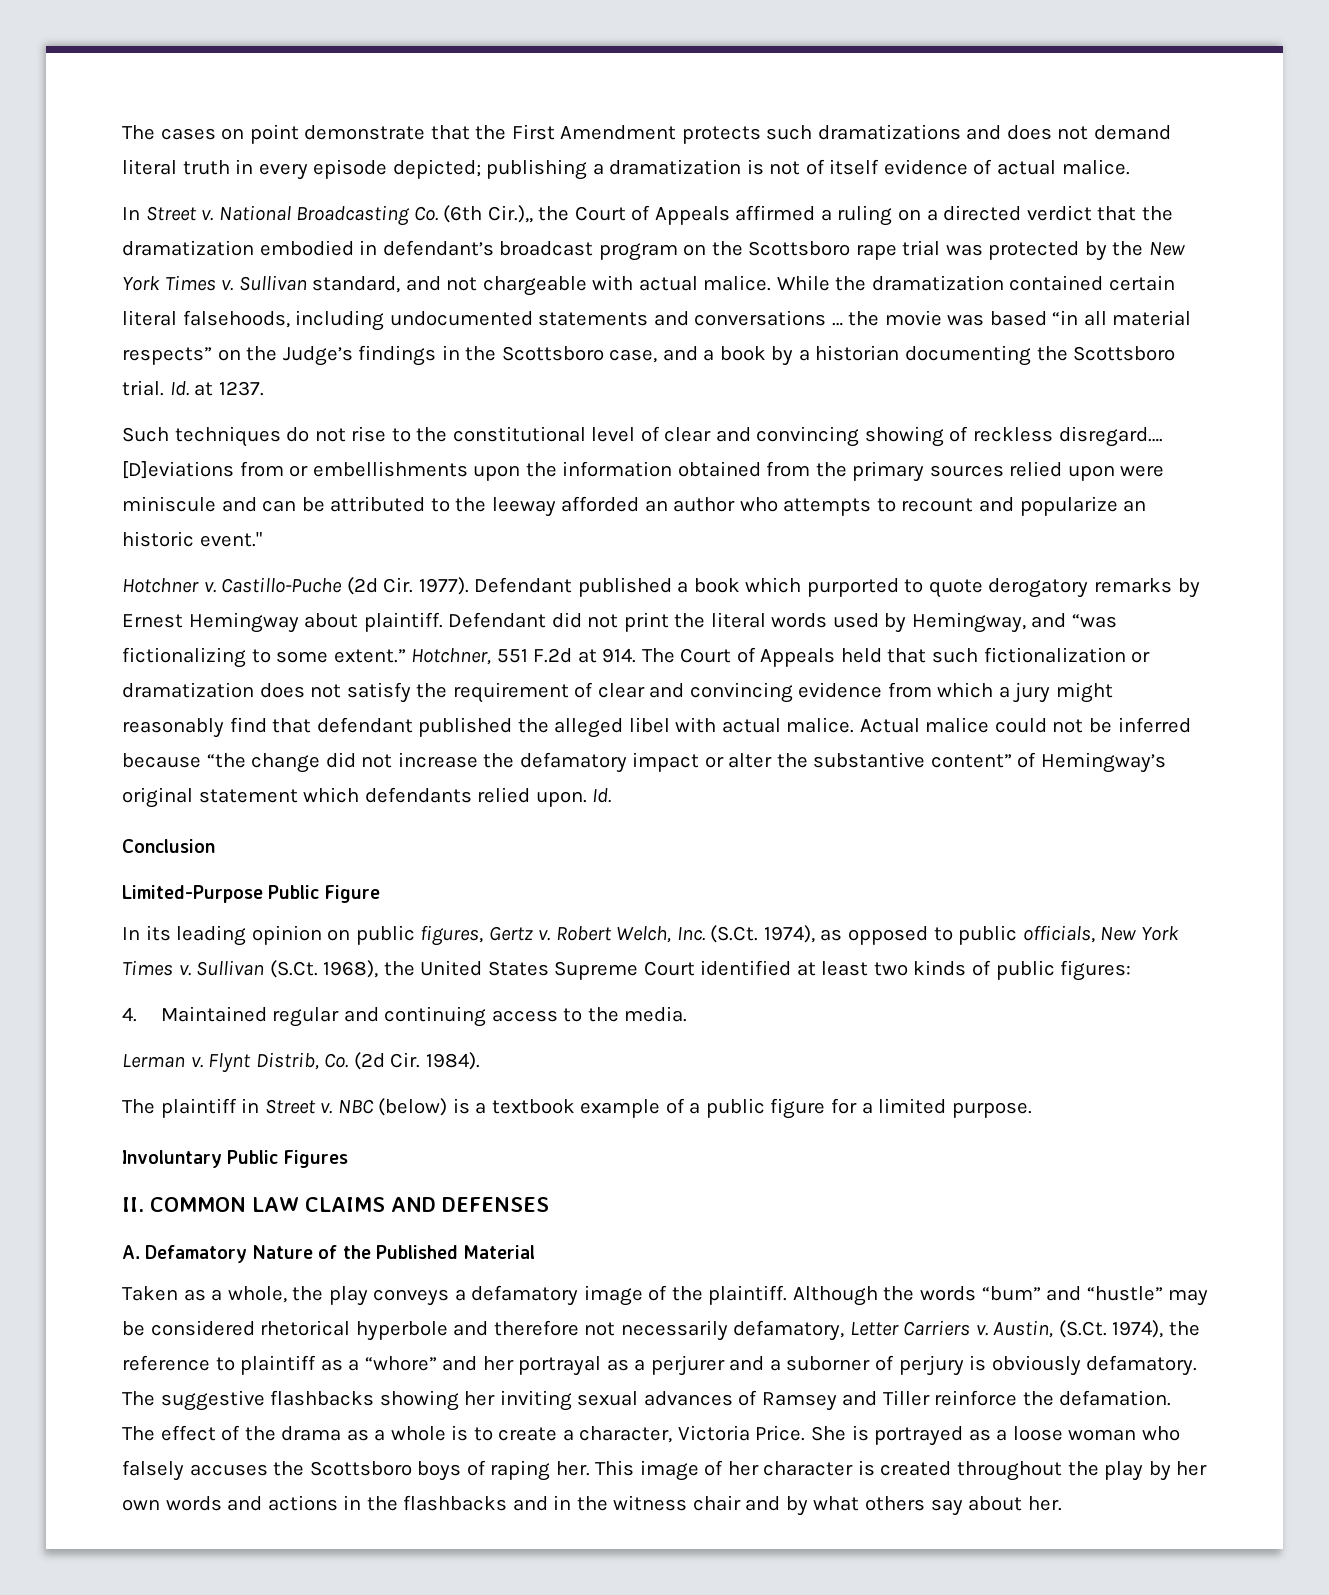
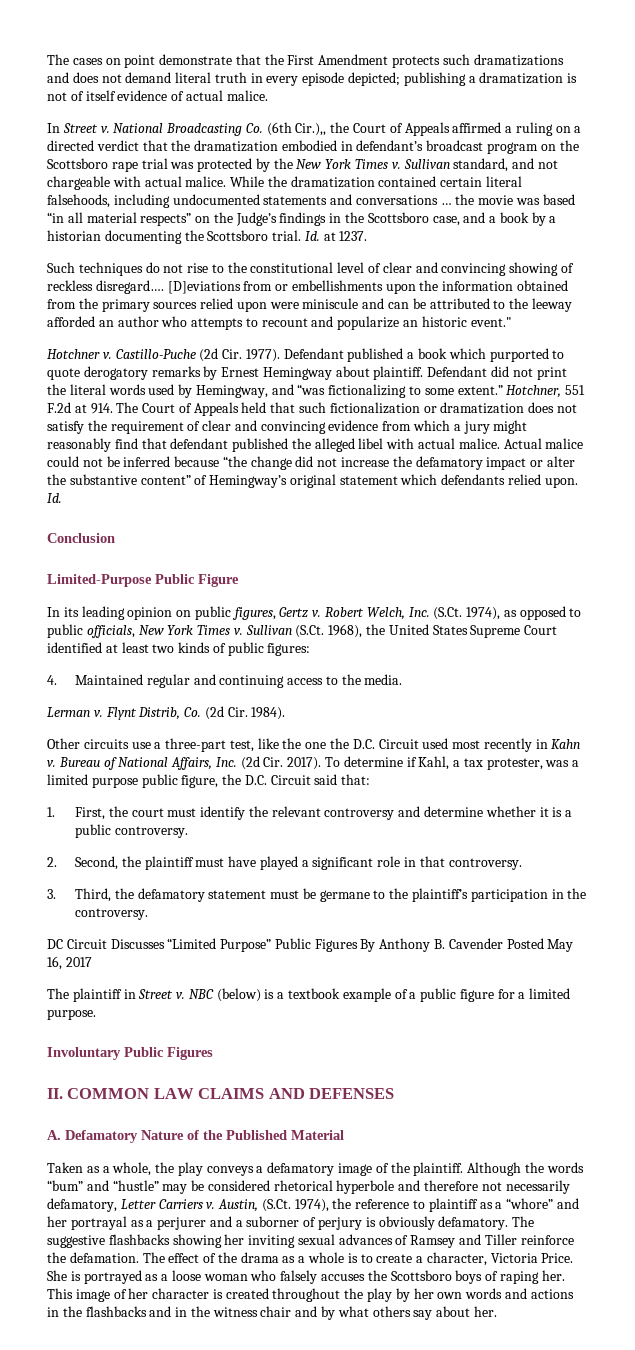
+ Other circuits use a three-part test, like the one the D.C. Circuit used most recently in Kahn v. Bureau of National Affairs, Inc. (2d Cir. 2017). To determine if Kahl, a tax protester, was a limited purpose public figure, the D.C. Circuit said that:
+ 1. First, the court must identify the relevant controversy and determine whether it is a public controversy.
+ 2. Second, the plaintiff must have played a significant role in that controversy.
+ 3. Third, the defamatory statement must be germane to the plaintiff’s participation in the controversy.
+ DC Circuit Discusses “Limited Purpose” Public Figures By Anthony B. Cavender Posted May 16, 2017

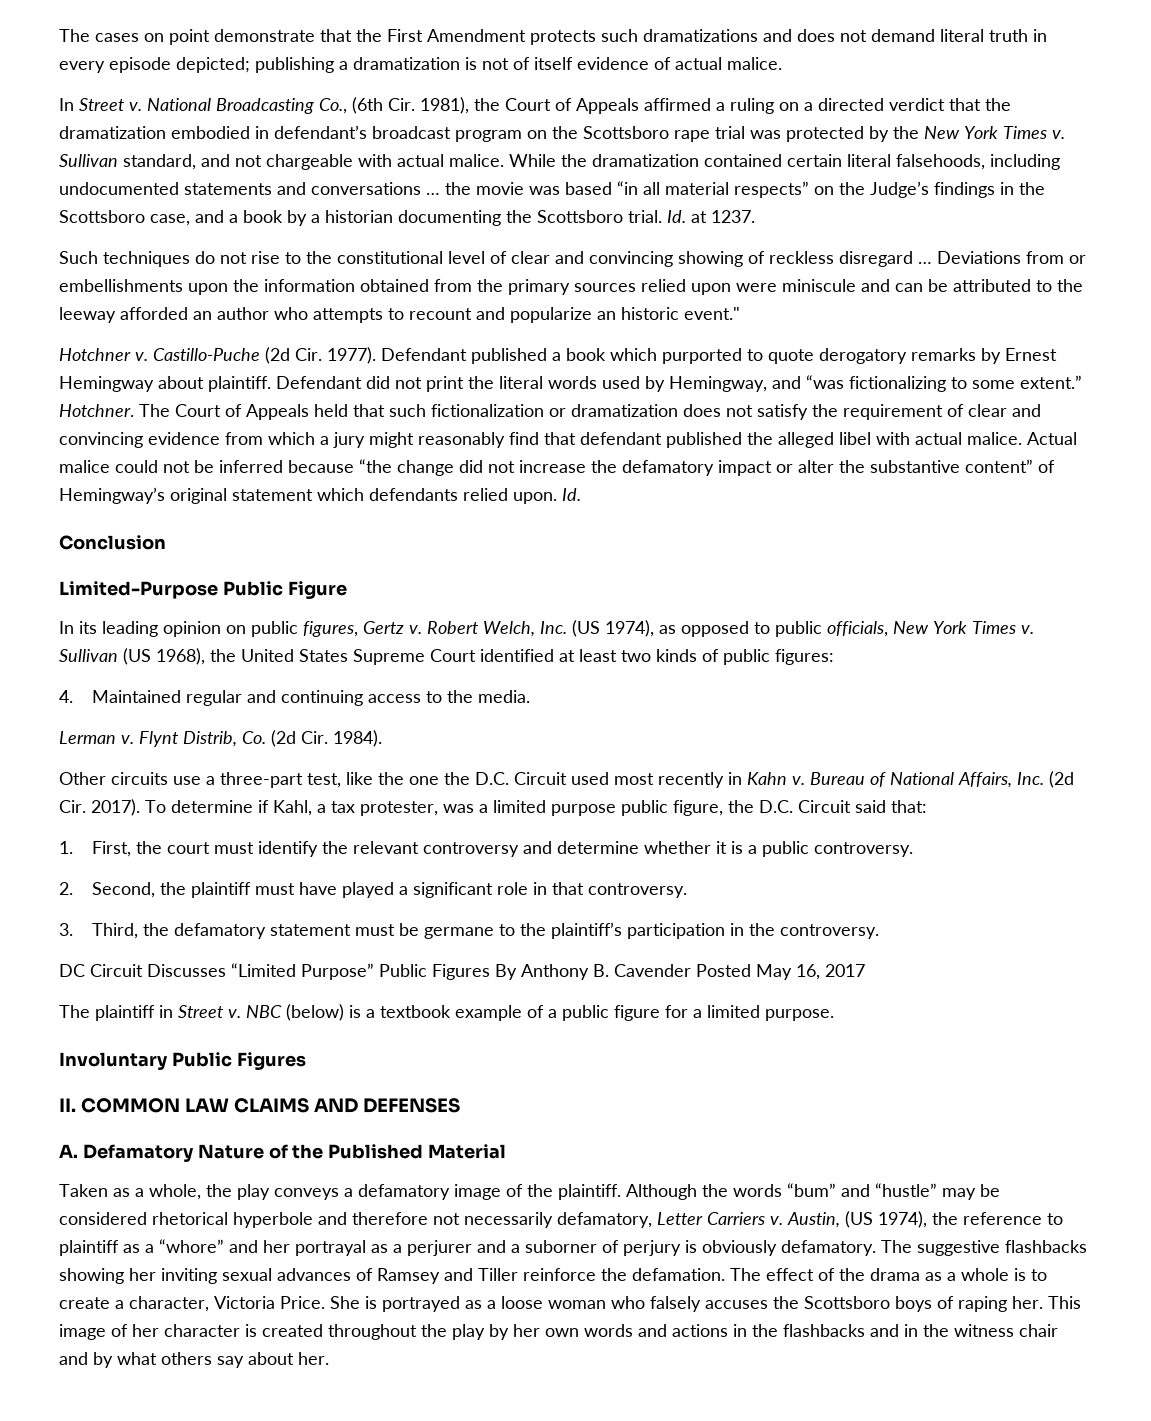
- National Broadcasting Co. (6th Cir.),, the Court of Appeals affirmed a ruling on a directed verdict that the dramatization embodied in defendant’s broadcast program on the Scottsboro rape trial was protected by the New York Times v.
+ National Broadcasting Co., (6th Cir. 1981), the Court of Appeals affirmed a ruling on a directed verdict that the dramatization embodied in defendant’s broadcast program on the Scottsboro rape trial was protected by the New York Times v.
- Such techniques do not rise to the constitutional level of clear and convincing showing of reckless disregard…. [D]eviations from or embellishments upon the information obtained from the primary sources relied upon were miniscule and can be attributed to the leeway afforded an author who attempts to recount and popularize an historic event."
+ Such techniques do not rise to the constitutional level of clear and convincing showing of reckless disregard … Deviations from or embellishments upon the information obtained from the primary sources relied upon were miniscule and can be attributed to the leeway afforded an author who attempts to recount and popularize an historic event."
- Hotchner, 551 F.2d at 914. The Court of Appeals held that such fictionalization or dramatization does not satisfy the requirement of clear and convincing evidence from which a jury might reasonably find that defendant published the alleged libel with actual malice.
+ Hotchner. The Court of Appeals held that such fictionalization or dramatization does not satisfy the requirement of clear and convincing evidence from which a jury might reasonably find that defendant published the alleged libel with actual malice.
- Robert Welch, Inc. (S.Ct. 1974), as opposed to public officials, New York Times v.
+ Robert Welch, Inc. (US 1974), as opposed to public officials, New York Times v.
- Sullivan (S.Ct. 1968), the United States Supreme Court identified at least two kinds of public figures:
+ Sullivan (US 1968), the United States Supreme Court identified at least two kinds of public figures:
- Austin, (S.Ct. 1974), the reference to plaintiff as a “whore” and her portrayal as a perjurer and a suborner of perjury is obviously defamatory.
+ Austin, (US 1974), the reference to plaintiff as a “whore” and her portrayal as a perjurer and a suborner of perjury is obviously defamatory.

